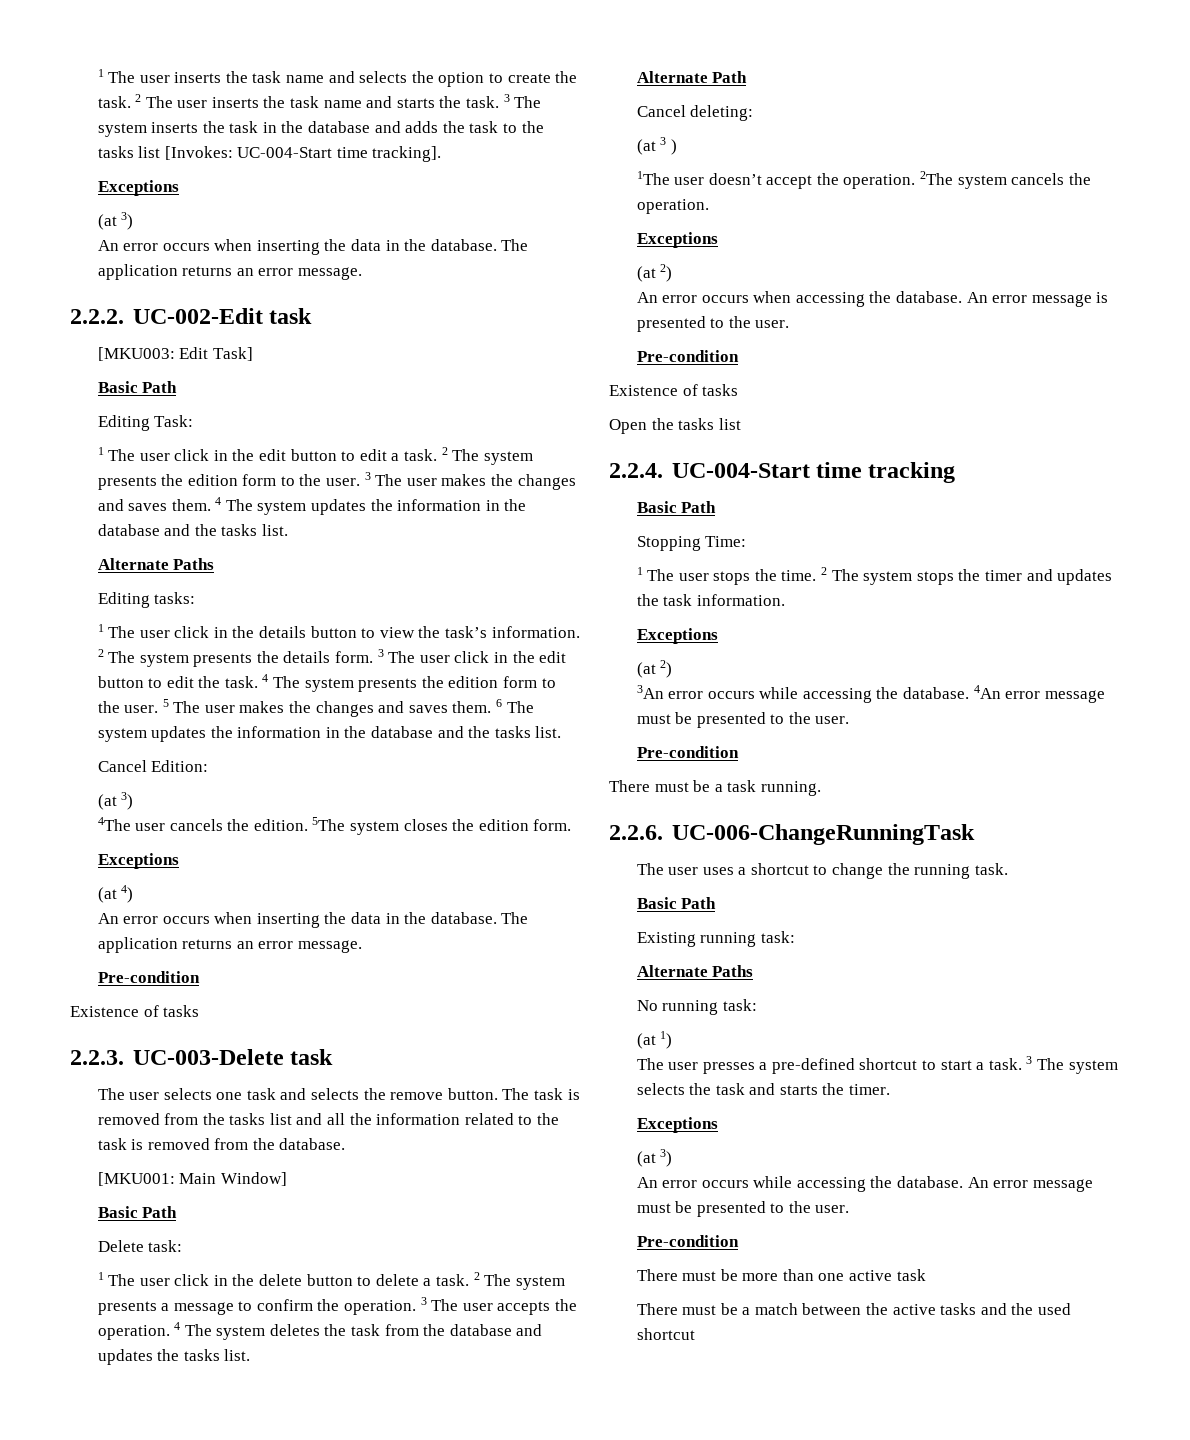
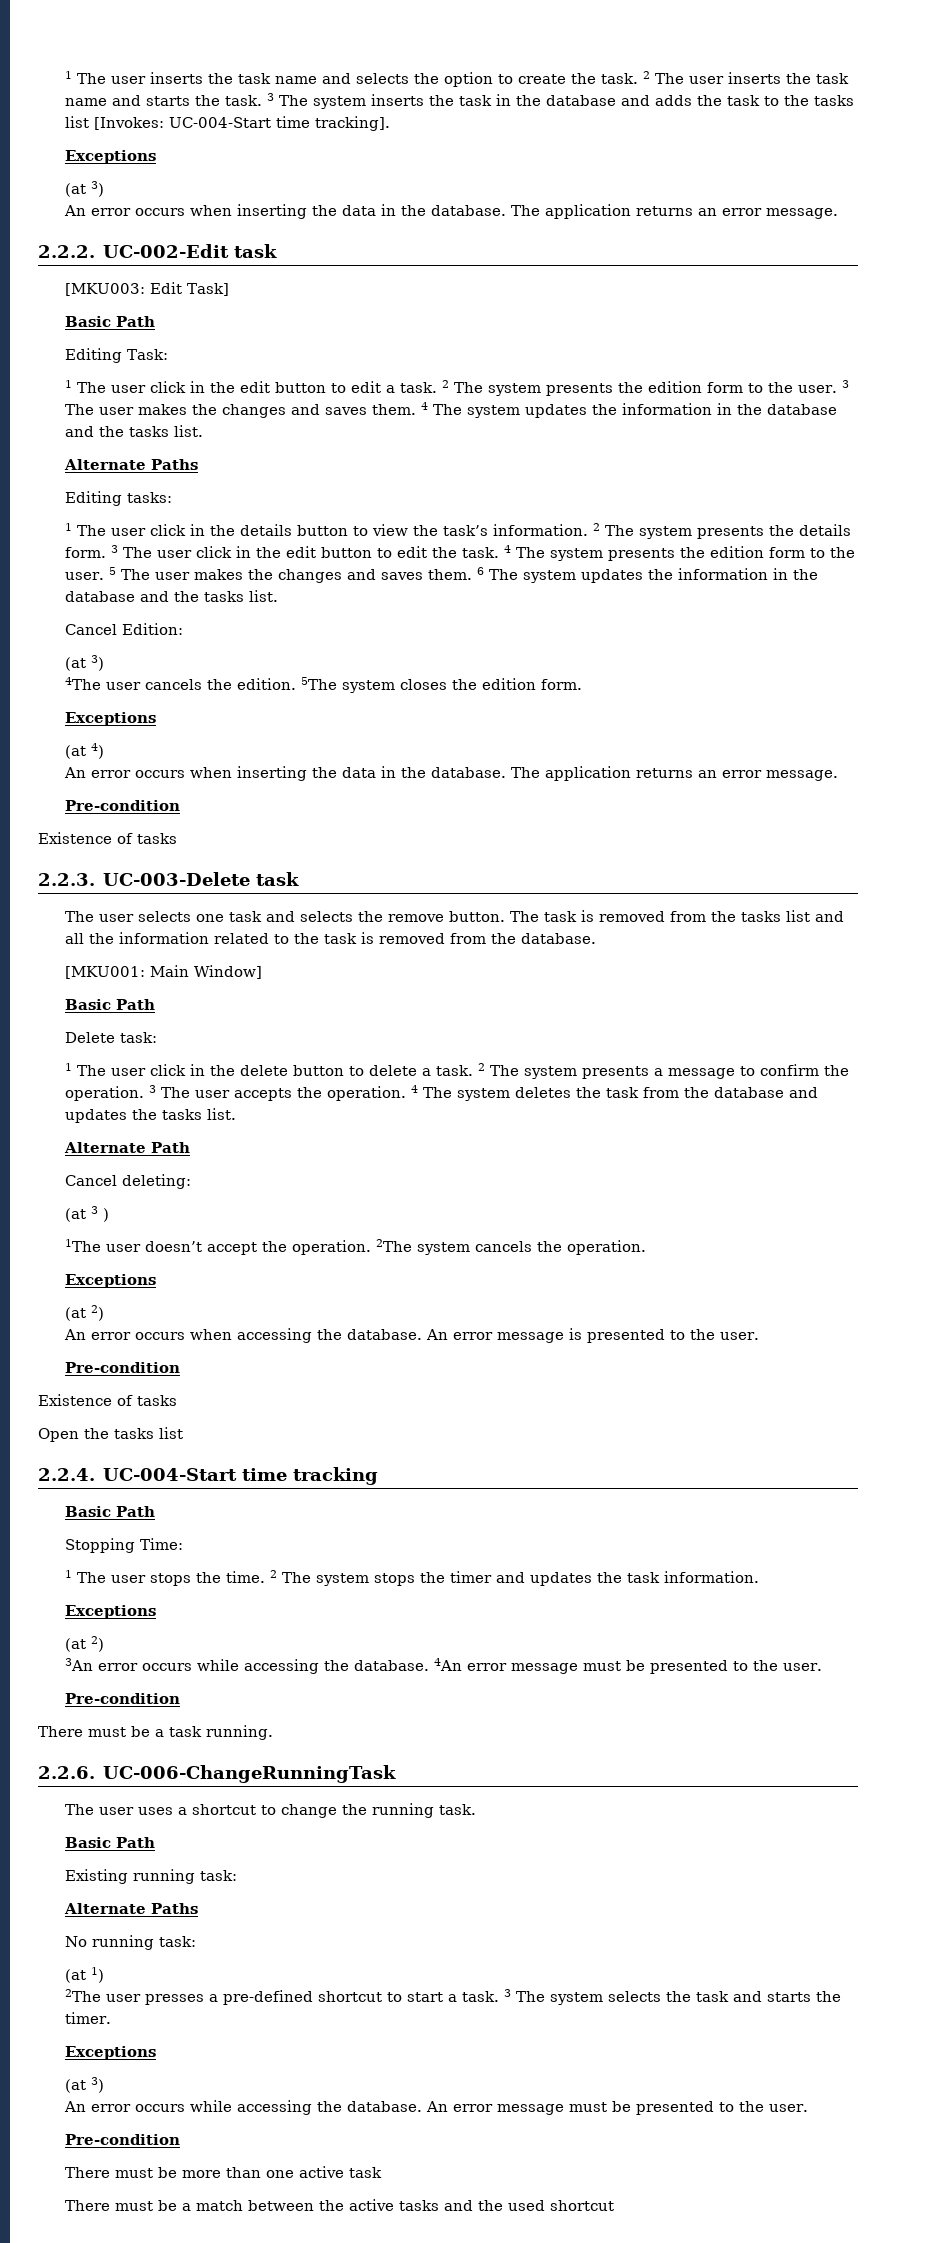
- The user presses a pre-defined shortcut to start a task.
+ 2The user presses a pre-defined shortcut to start a task.

